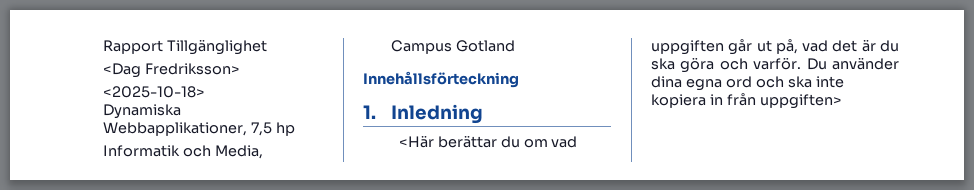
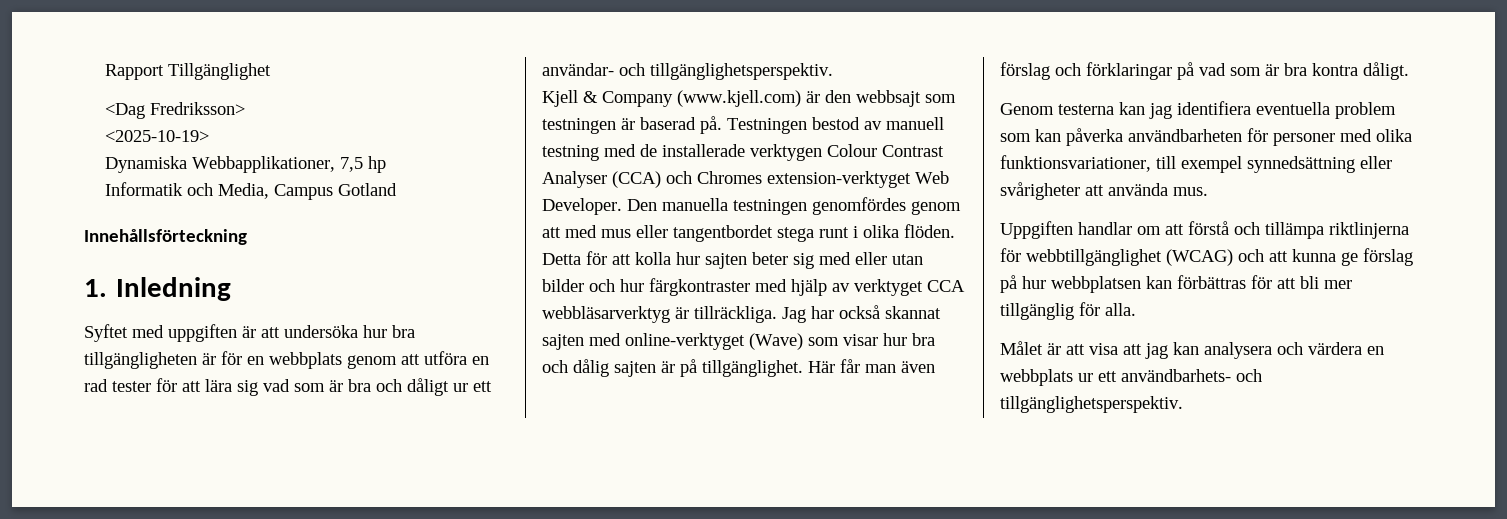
- <2025-10-18>
+ <2025-10-19>
- <Här berättar du om vad uppgiften går ut på, vad det är du ska göra och varför. Du använder dina egna ord och ska inte kopiera in från uppgiften>
+ Syftet med uppgiften är att undersöka hur bra tillgängligheten är för en webbplats genom att utföra en rad tester för att lära sig vad som är bra och dåligt ur ett användar- och tillgänglighetsperspektiv.
+ Kjell & Company (www.kjell.com) är den webbsajt som testningen är baserad på. Testningen bestod av manuell testning med de installerade verktygen Colour Contrast Analyser (CCA) och Chromes extension-verktyget Web Developer. Den manuella testningen genomfördes genom att med mus eller tangentbordet stega runt i olika flöden. Detta för att kolla hur sajten beter sig med eller utan bilder och hur färgkontraster med hjälp av verktyget CCA webbläsarverktyg är tillräckliga. Jag har också skannat sajten med online-verktyget (Wave) som visar hur bra och dålig sajten är på tillgänglighet. Här får man även förslag och förklaringar på vad som är bra kontra dåligt.
+ Genom testerna kan jag identifiera eventuella problem som kan påverka användbarheten för personer med olika funktionsvariationer, till exempel synnedsättning eller svårigheter att använda mus.
+ Uppgiften handlar om att förstå och tillämpa riktlinjerna för webbtillgänglighet (WCAG) och att kunna ge förslag på hur webbplatsen kan förbättras för att bli mer tillgänglig för alla.
+ Målet är att visa att jag kan analysera och värdera en webbplats ur ett användbarhets- och tillgänglighetsperspektiv.

